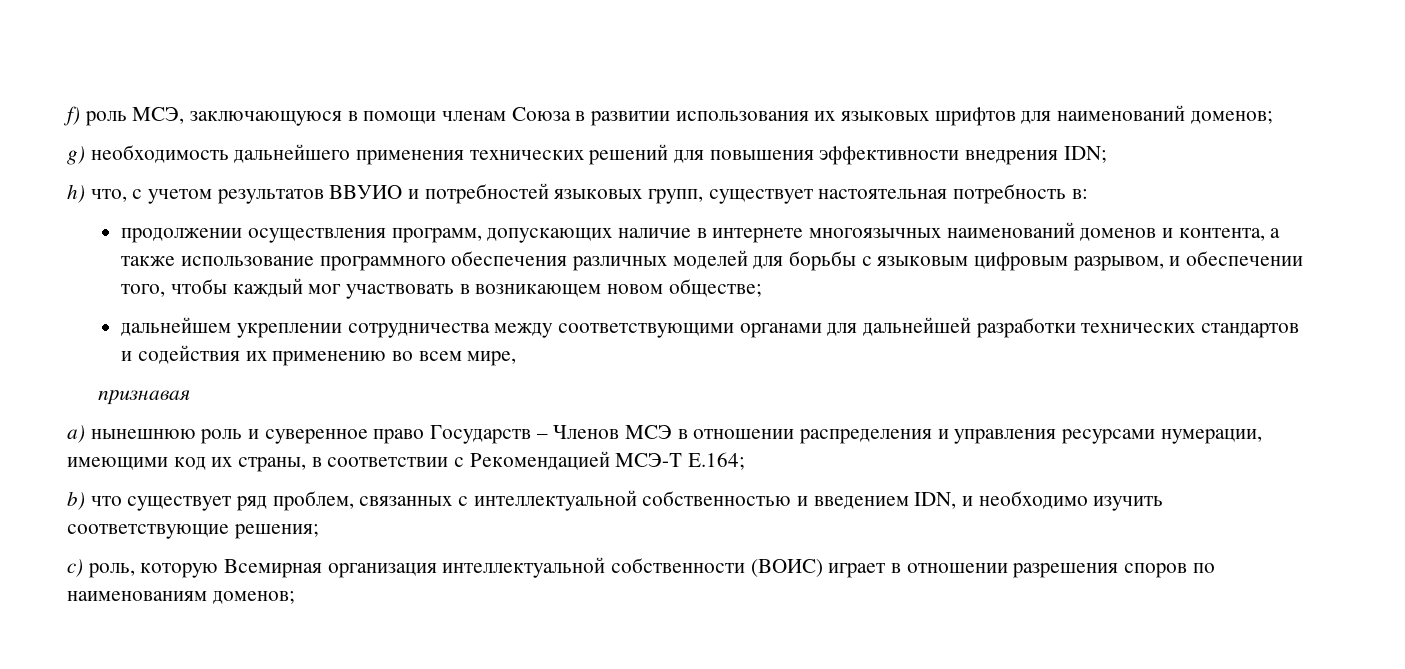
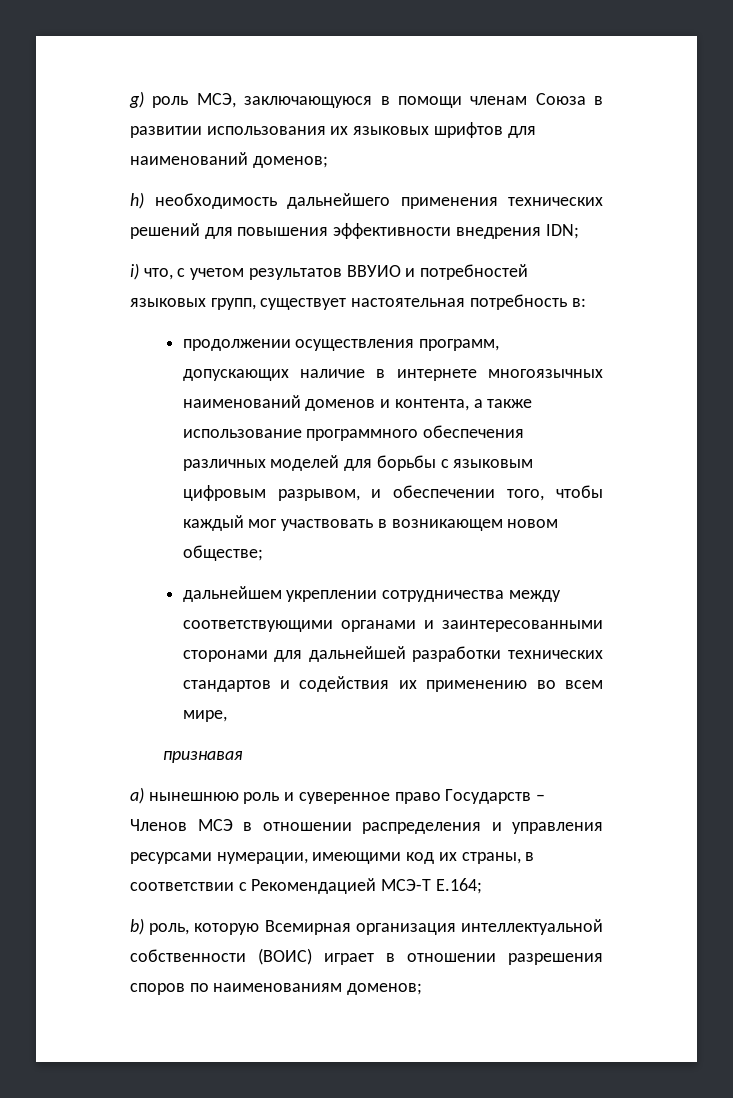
- f) роль МСЭ, заключающуюся в помощи членам Союза в развитии использования их языковых шрифтов для наименований доменов;
+ g) роль МСЭ, заключающуюся в помощи членам Союза в развитии использования их языковых шрифтов для наименований доменов;
- g) необходимость дальнейшего применения технических решений для повышения эффективности внедрения IDN;
+ h) необходимость дальнейшего применения технических решений для повышения эффективности внедрения IDN;
- h) что, с учетом результатов ВВУИО и потребностей языковых групп, существует настоятельная потребность в:
+ i) что, с учетом результатов ВВУИО и потребностей языковых групп, существует настоятельная потребность в:
- дальнейшем укреплении сотрудничества между соответствующими органами для дальнейшей разработки технических стандартов и содействия их применению во всем мире,
+ дальнейшем укреплении сотрудничества между соответствующими органами и заинтересованными сторонами для дальнейшей разработки технических стандартов и содействия их применению во всем мире,
- b) что существует ряд проблем, связанных с интеллектуальной собственностью и введением IDN, и необходимо изучить соответствующие решения;
- с) роль, которую Всемирная организация интеллектуальной собственности (ВОИС) играет в отношении разрешения споров по наименованиям доменов;
+ b) роль, которую Всемирная организация интеллектуальной собственности (ВОИС) играет в отношении разрешения споров по наименованиям доменов;

